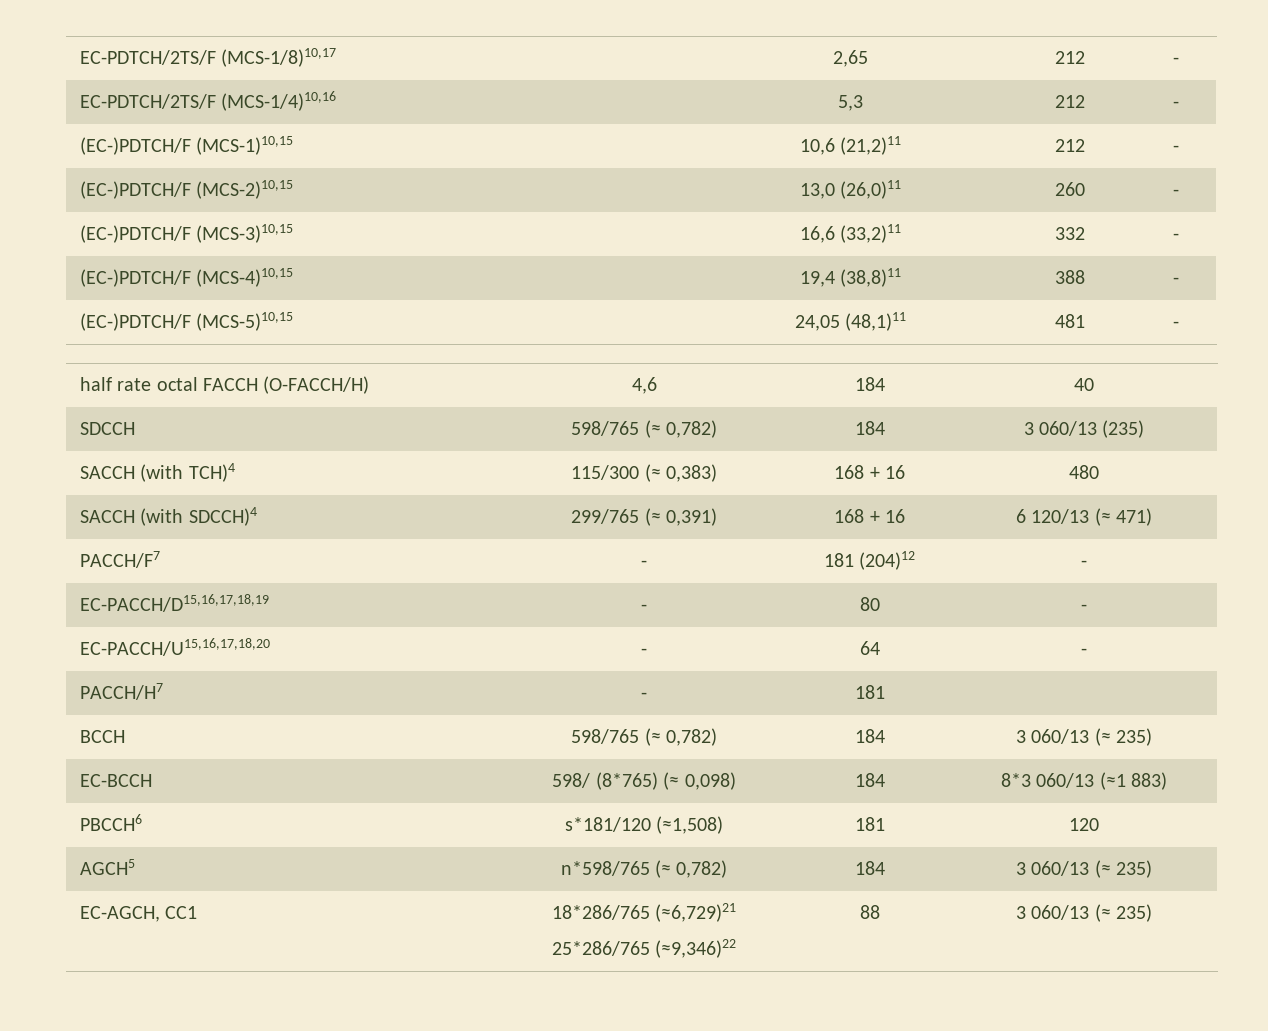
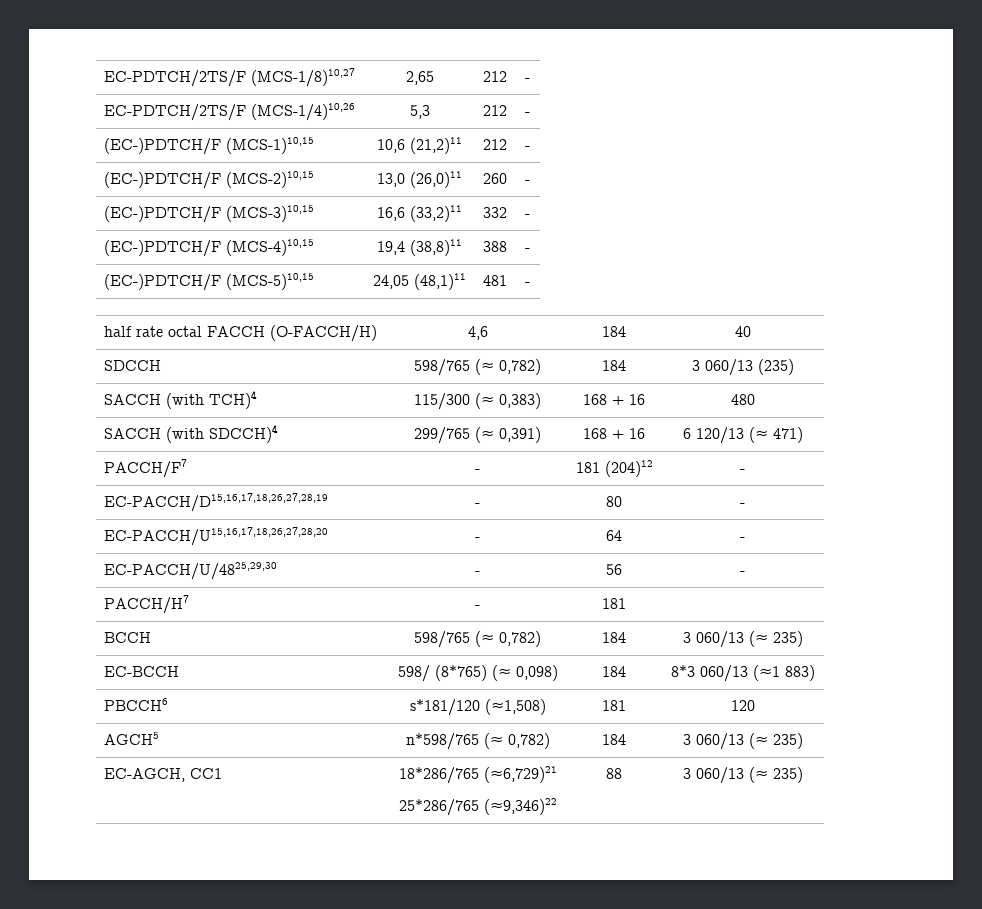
- EC-PDTCH/2TS/F (MCS-1/8)10,17 | 2,65 | 212 | -
+ EC-PDTCH/2TS/F (MCS-1/8)10,27 | 2,65 | 212 | -
- EC-PDTCH/2TS/F (MCS-1/4)10,16 | 5,3 | 212 | -
+ EC-PDTCH/2TS/F (MCS-1/4)10,26 | 5,3 | 212 | -
- EC-PACCH/D15,16,17,18,19 | - | 80 | -
+ EC-PACCH/D15,16,17,18,26,27,28,19 | - | 80 | -
- EC-PACCH/U15,16,17,18,20 | - | 64 | -
+ EC-PACCH/U15,16,17,18,26,27,28,20 | - | 64 | -
+ EC-PACCH/U/4825,29,30 | - | 56 | -

